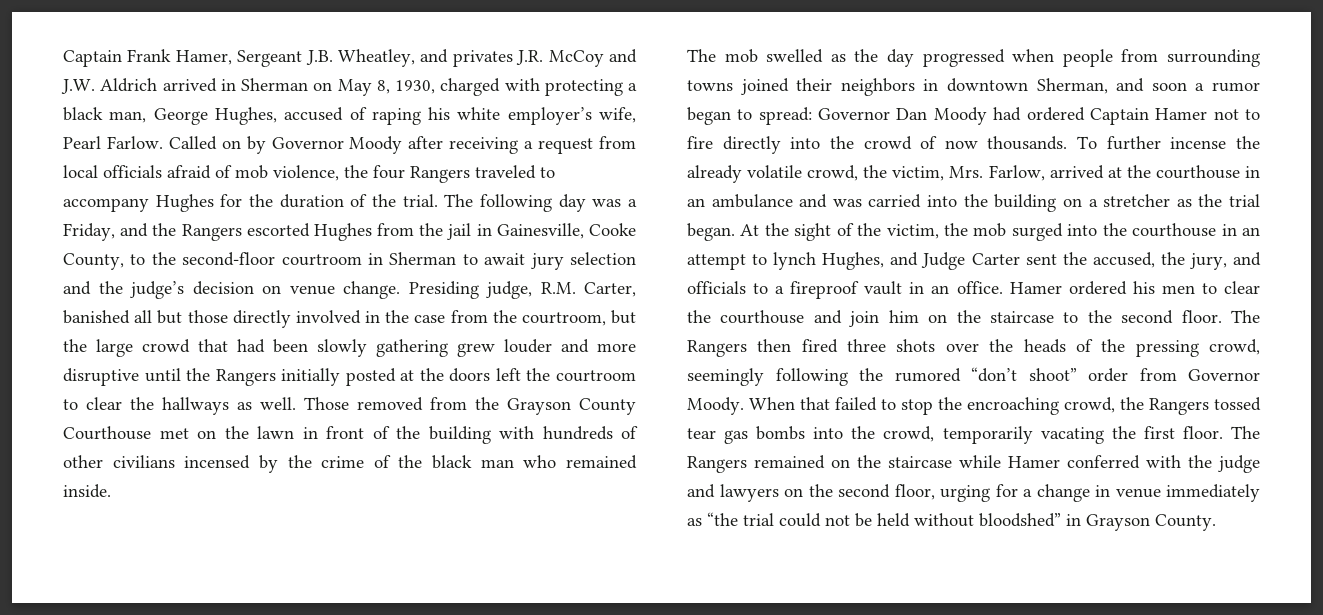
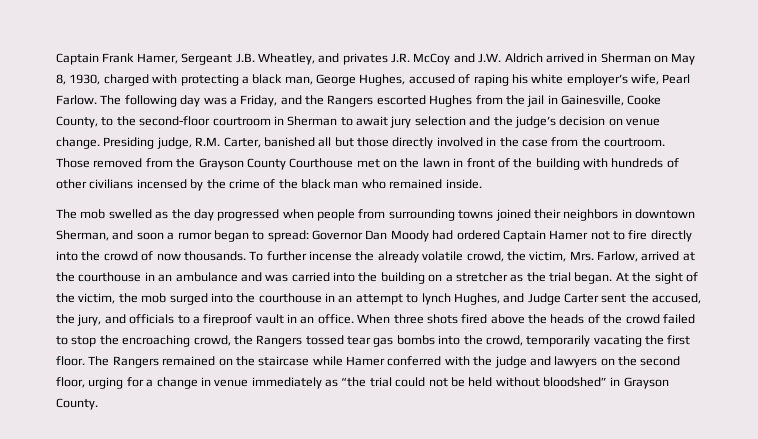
- Called on by Governor Moody after receiving a request from local officials afraid of mob violence, the four Rangers traveled to accompany Hughes for the duration of the trial.
- Presiding judge, R.M. Carter, banished all but those directly involved in the case from the courtroom, but the large crowd that had been slowly gathering grew louder and more disruptive until the Rangers initially posted at the doors left the courtroom to clear the hallways as well.
+ Presiding judge, R.M. Carter, banished all but those directly involved in the case from the courtroom.
- Hamer ordered his men to clear the courthouse and join him on the staircase to the second floor. The Rangers then fired three shots over the heads of the pressing crowd, seemingly following the rumored “don’t shoot” order from Governor Moody. When that failed to stop the encroaching crowd, the Rangers tossed tear gas bombs into the crowd, temporarily vacating the first floor.
+ When three shots fired above the heads of the crowd failed to stop the encroaching crowd, the Rangers tossed tear gas bombs into the crowd, temporarily vacating the first floor.

